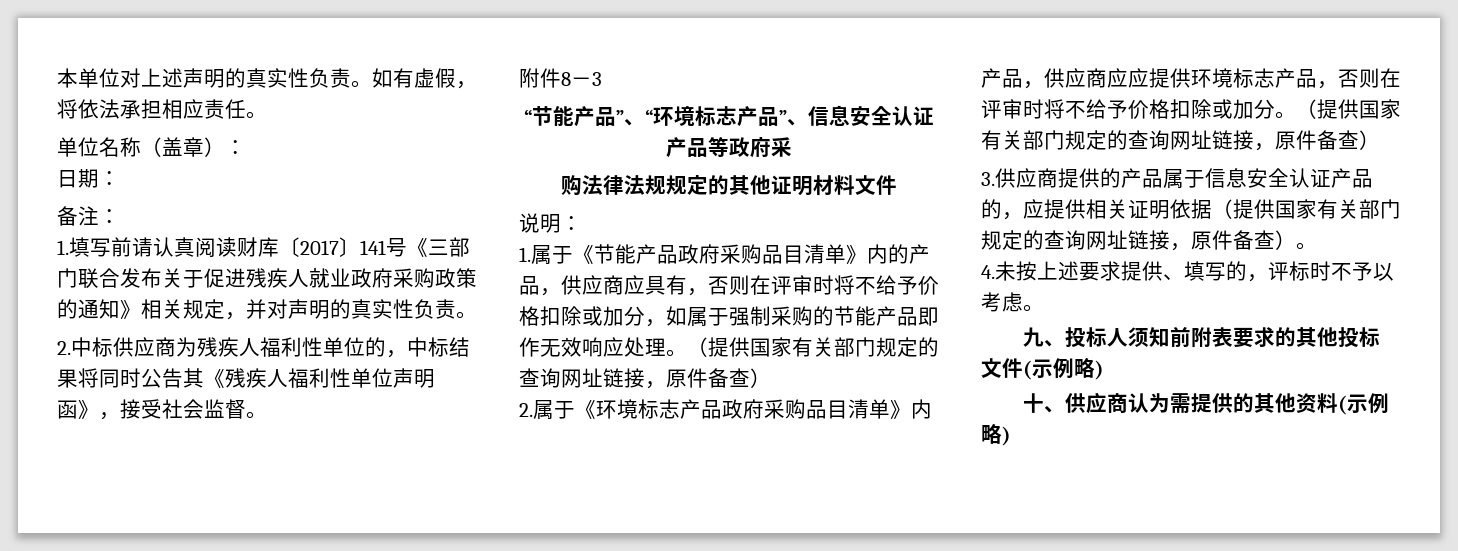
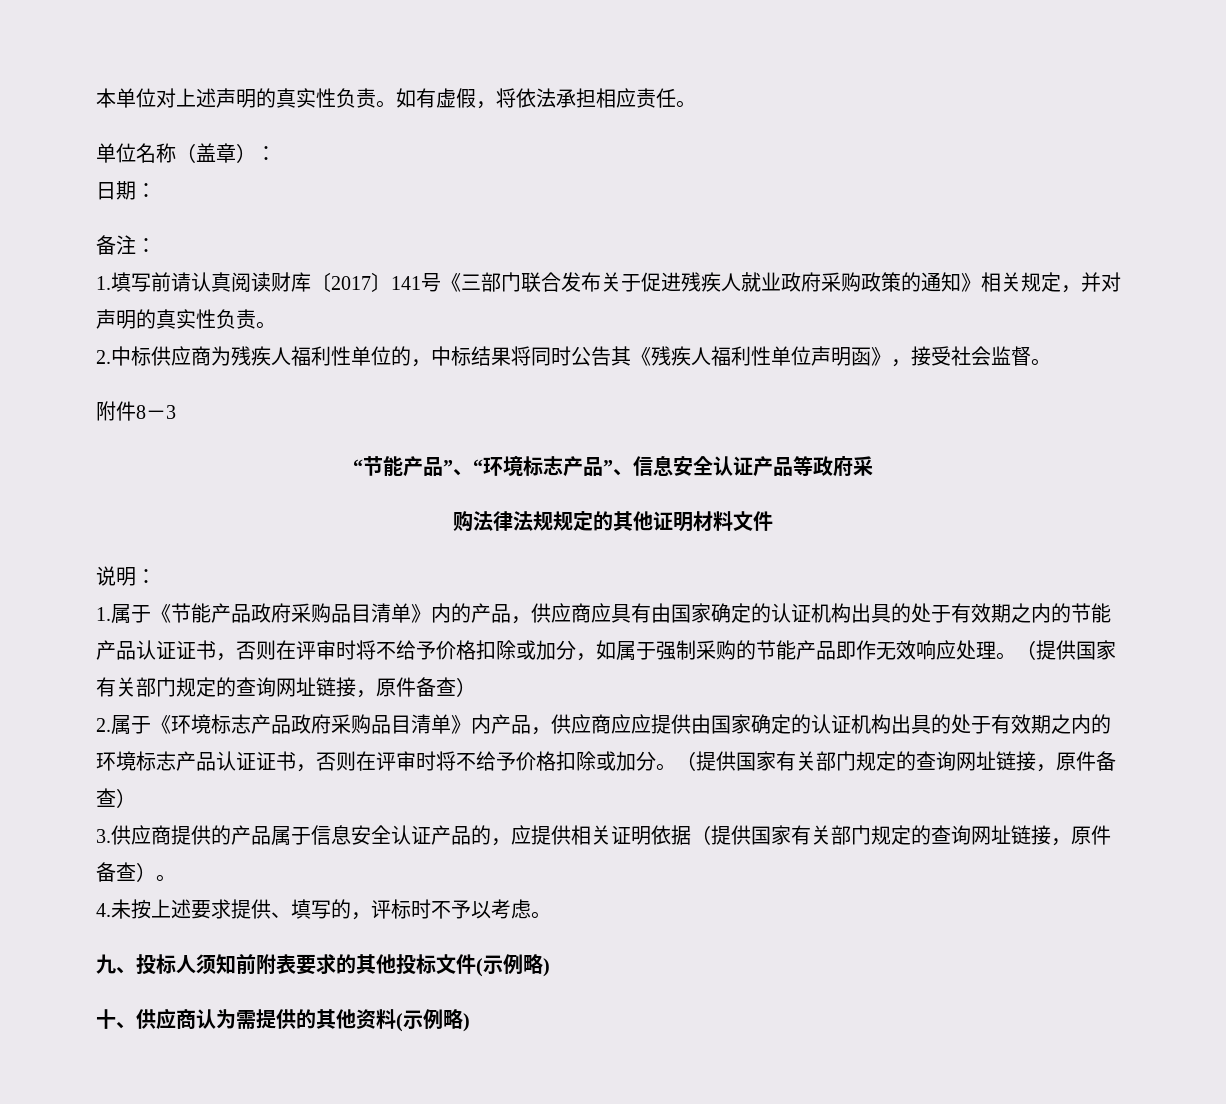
- 1.属于《节能产品政府采购品目清单》内的产品，供应商应具有，否则在评审时将不给予价格扣除或加分，如属于强制采购的节能产品即作无效响应处理。
+ 1.属于《节能产品政府采购品目清单》内的产品，供应商应具有由国家确定的认证机构出具的处于有效期之内的节能产品认证证书，否则在评审时将不给予价格扣除或加分，如属于强制采购的节能产品即作无效响应处理。
- 2.属于《环境标志产品政府采购品目清单》内产品，供应商应应提供环境标志产品，否则在评审时将不给予价格扣除或加分。
+ 2.属于《环境标志产品政府采购品目清单》内产品，供应商应应提供由国家确定的认证机构出具的处于有效期之内的环境标志产品认证证书，否则在评审时将不给予价格扣除或加分。

